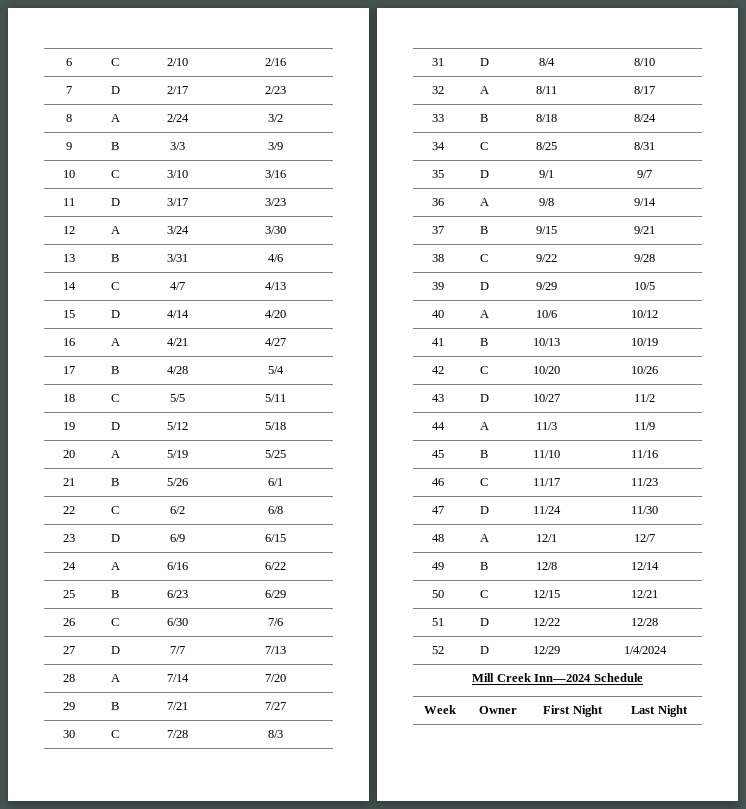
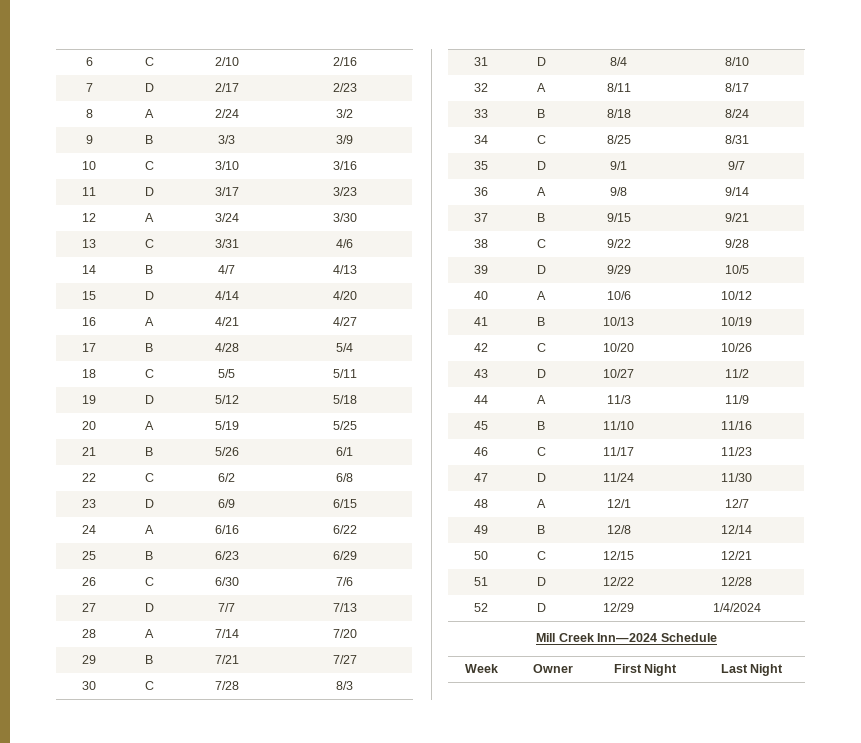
- 13 | B | 3/31 | 4/6
+ 13 | C | 3/31 | 4/6
- 14 | C | 4/7 | 4/13
+ 14 | B | 4/7 | 4/13

